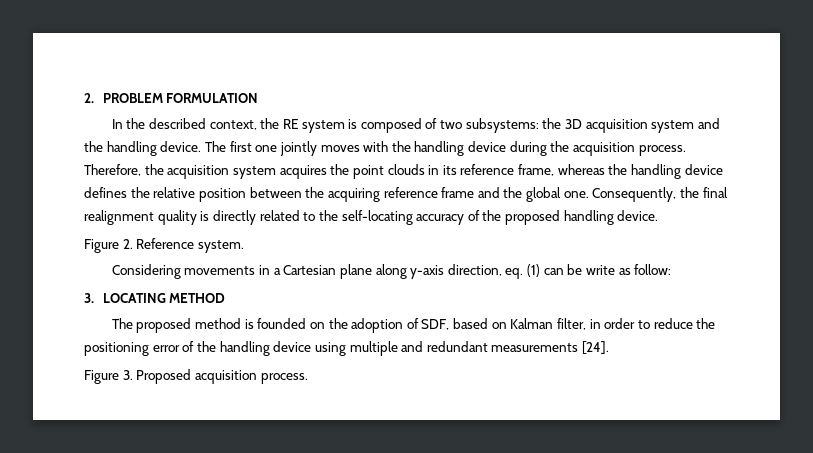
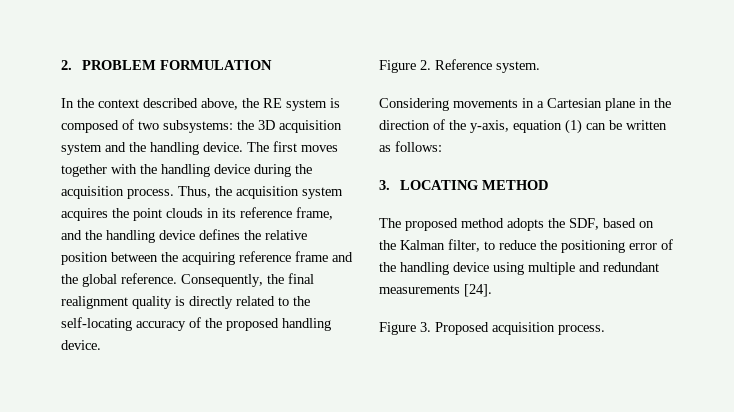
- In the described context, the RE system is composed of two subsystems: the 3D acquisition system and the handling device.
+ In the context described above, the RE system is composed of two subsystems: the 3D acquisition system and the handling device.
- The first one jointly moves with the handling device during the acquisition process.
+ The first moves together with the handling device during the acquisition process.
- Therefore, the acquisition system acquires the point clouds in its reference frame, whereas the handling device defines the relative position between the acquiring reference frame and the global one.
+ Thus, the acquisition system acquires the point clouds in its reference frame, and the handling device defines the relative position between the acquiring reference frame and the global reference.
- Considering movements in a Cartesian plane along y-axis direction, eq. (1) can be write as follow:
+ Considering movements in a Cartesian plane in the direction of the y-axis, equation (1) can be written as follows:
- The proposed method is founded on the adoption of SDF, based on Kalman filter, in order to reduce the positioning error of the handling device using multiple and redundant measurements [24].
+ The proposed method adopts the SDF, based on the Kalman filter, to reduce the positioning error of the handling device using multiple and redundant measurements [24].

